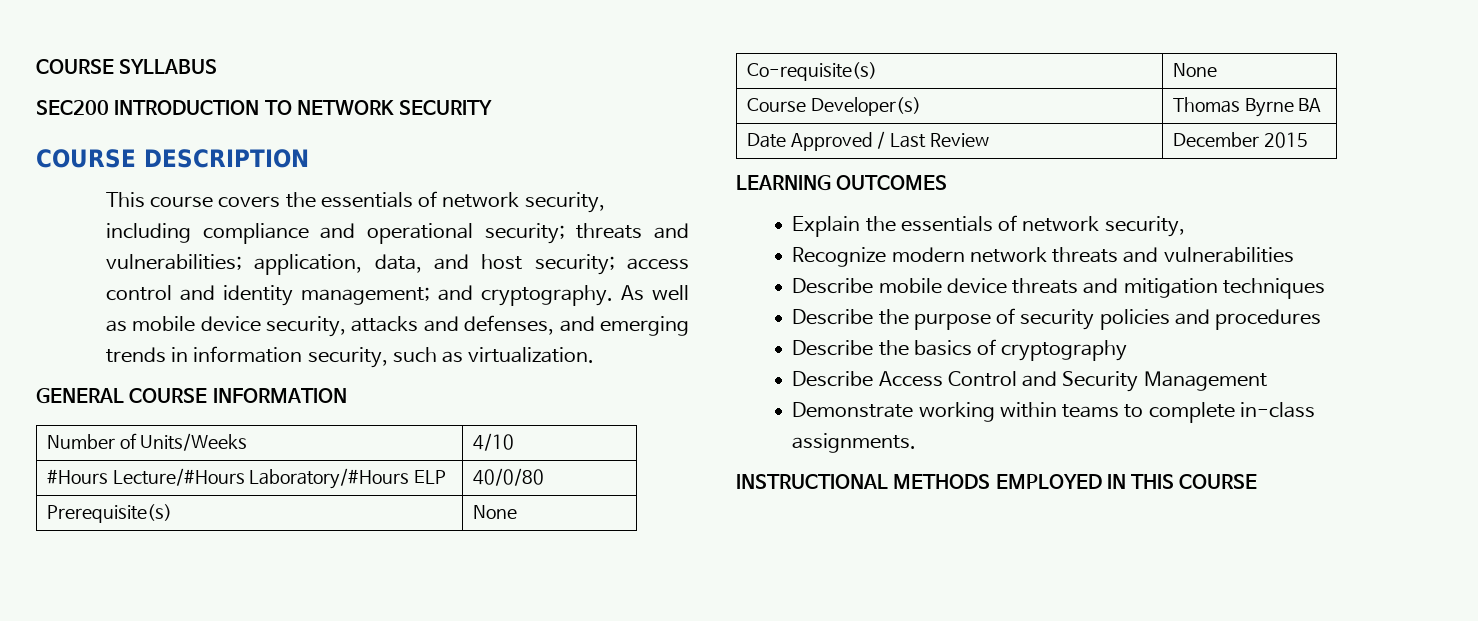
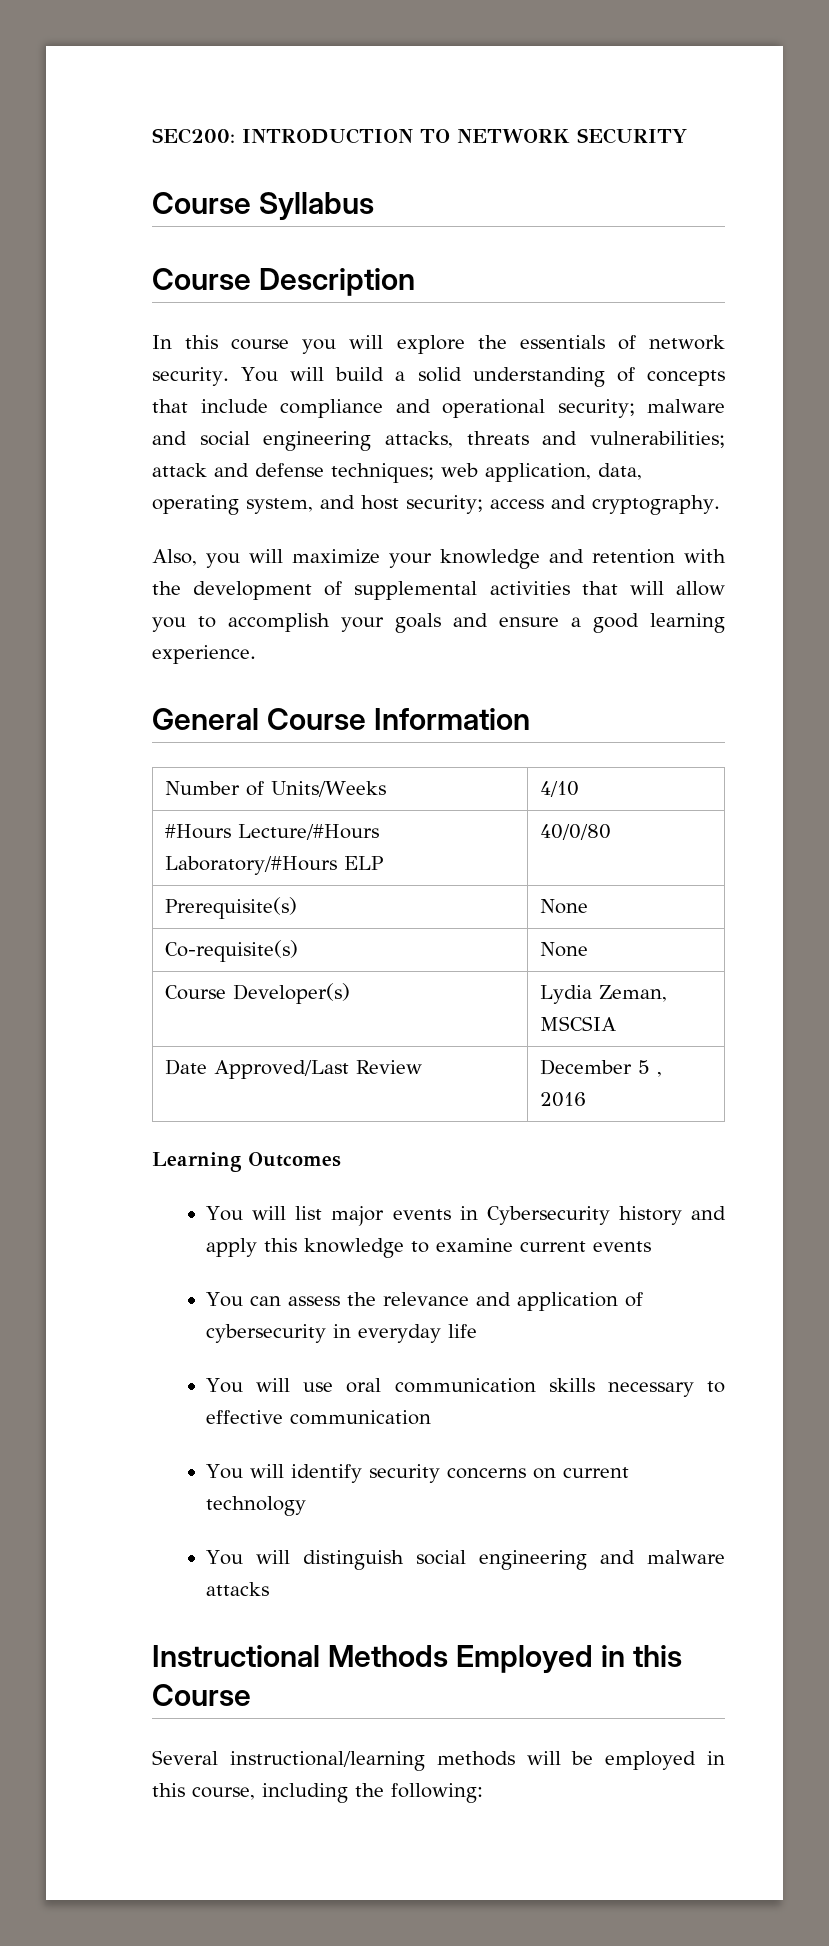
- COURSE SYLLABUS
- SEC200 INTRODUCTION TO NETWORK SECURITY
+ SEC200: INTRODUCTION TO NETWORK SECURITY
- COURSE DESCRIPTION
- This course covers the essentials of network security, including compliance and operational security; threats and vulnerabilities; application, data, and host security; access control and identity management; and cryptography. As well as mobile device security, attacks and defenses, and emerging trends in information security, such as virtualization.
- GENERAL COURSE INFORMATION
+ Course Syllabus
+ Course Description
+ In this course you will explore the essentials of network security. You will build a solid understanding of concepts that include compliance and operational security; malware and social engineering attacks, threats and vulnerabilities; attack and defense techniques; web application, data, operating system, and host security; access and cryptography.
+ Also, you will maximize your knowledge and retention with the development of supplemental activities that will allow you to accomplish your goals and ensure a good learning experience.
+ General Course Information
- Course Developer(s) | Thomas Byrne BA
- Date Approved / Last Review | December 2015
- LEARNING OUTCOMES
- Explain the essentials of network security,
- Recognize modern network threats and vulnerabilities
- Describe mobile device threats and mitigation techniques
- Describe the purpose of security policies and procedures
- Describe the basics of cryptography
- Describe Access Control and Security Management
- Demonstrate working within teams to complete in-class assignments.
- INSTRUCTIONAL METHODS EMPLOYED IN THIS COURSE
+ Course Developer(s) | Lydia Zeman, MSCSIA
+ Date Approved/Last Review | December 5 , 2016
+ Learning Outcomes
+ You will list major events in Cybersecurity history and apply this knowledge to examine current events
+ You can assess the relevance and application of cybersecurity in everyday life
+ You will use oral communication skills necessary to effective communication
+ You will identify security concerns on current technology
+ You will distinguish social engineering and malware attacks
+ Instructional Methods Employed in this Course
+ Several instructional/learning methods will be employed in this course, including the following:

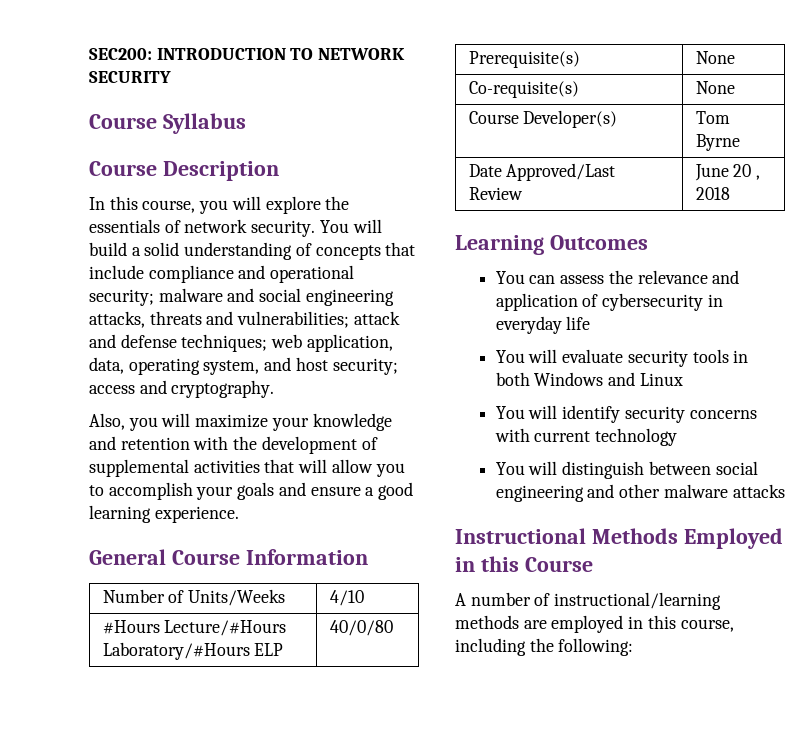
- In this course you will explore the essentials of network security.
+ In this course, you will explore the essentials of network security.
- Course Developer(s) | Lydia Zeman, MSCSIA
+ Course Developer(s) | Tom Byrne
- Date Approved/Last Review | December 5 , 2016
+ Date Approved/Last Review | June 20 , 2018
  Learning Outcomes
- You will list major events in Cybersecurity history and apply this knowledge to examine current events
- You will use oral communication skills necessary to effective communication
+ You will evaluate security tools in both Windows and Linux
- You will identify security concerns on current technology
+ You will identify security concerns with current technology
- You will distinguish social engineering and malware attacks
+ You will distinguish between social engineering and other malware attacks
- Several instructional/learning methods will be employed in this course, including the following:
+ A number of instructional/learning methods are employed in this course, including the following:

